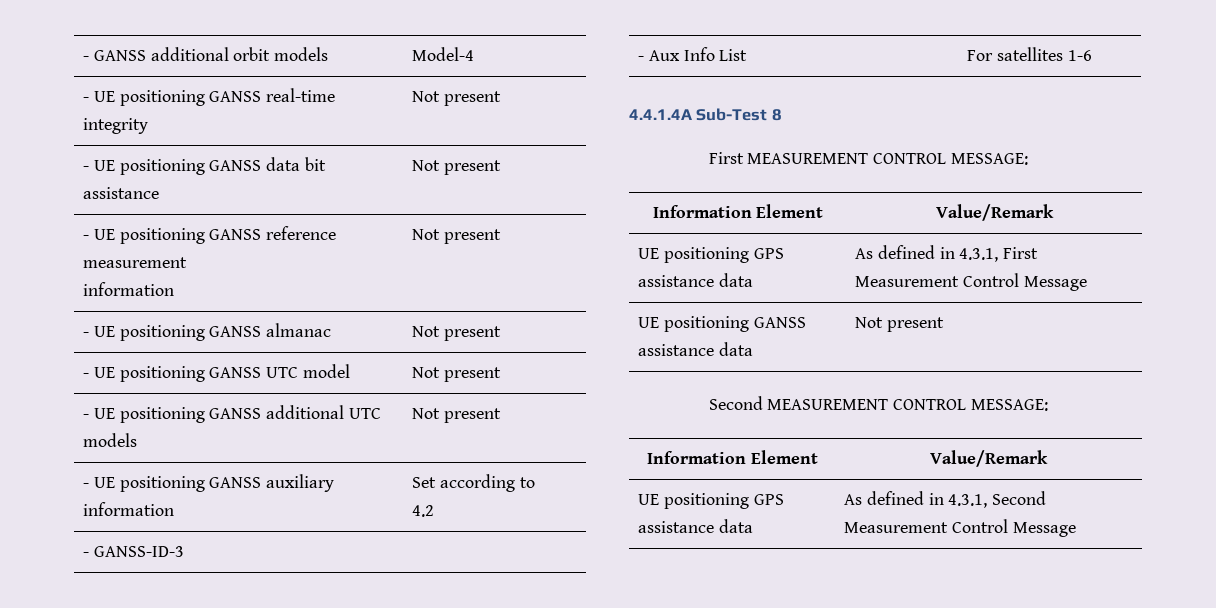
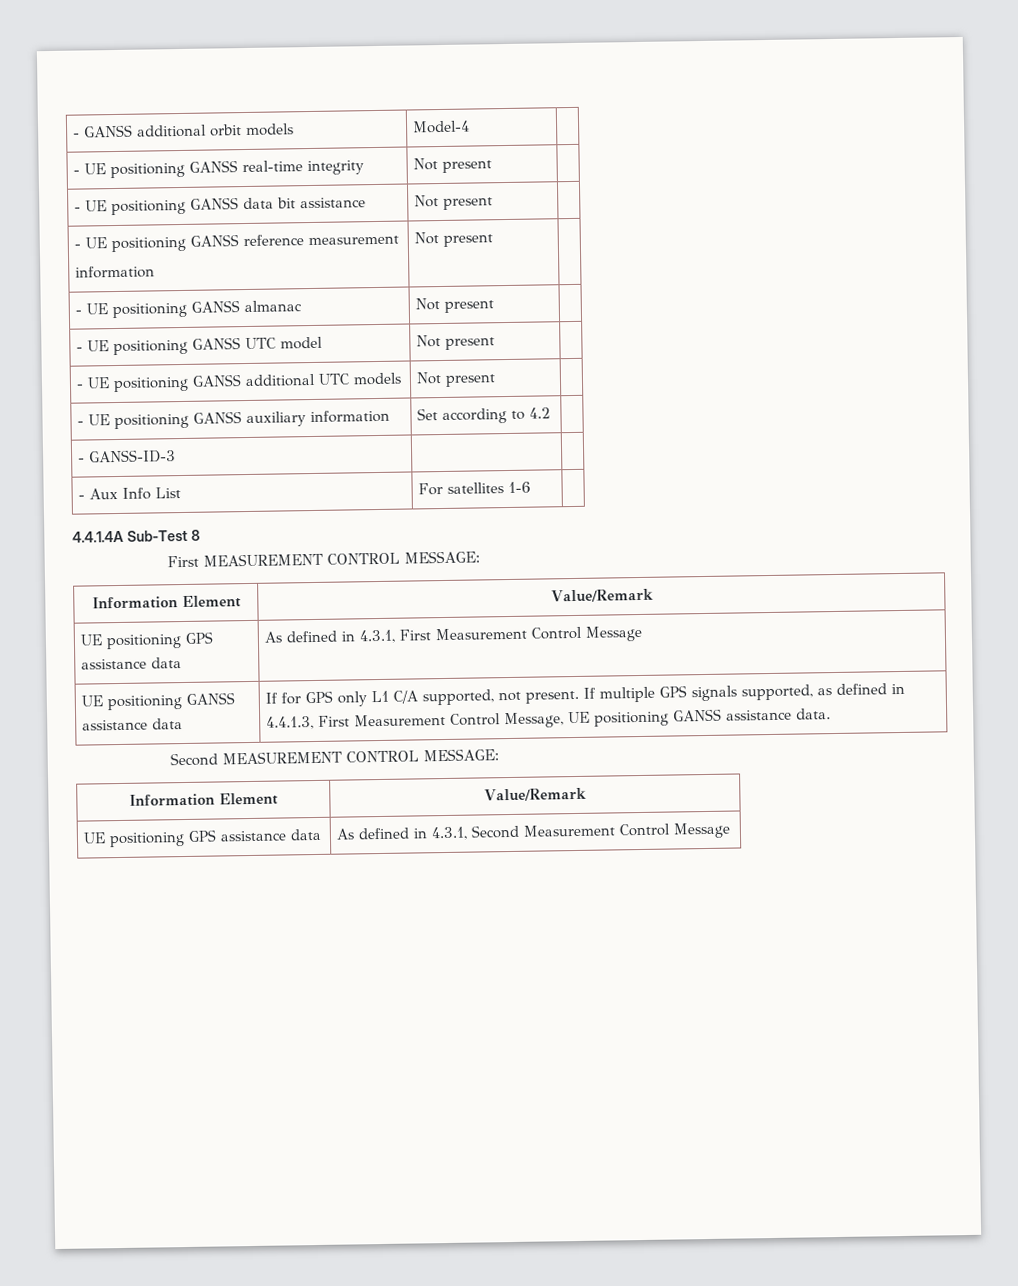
- UE positioning GANSS assistance data | Not present
+ UE positioning GANSS assistance data | If for GPS only L1 C/A supported, not present. If multiple GPS signals supported, as defined in 4.4.1.3, First Measurement Control Message, UE positioning GANSS assistance data.

